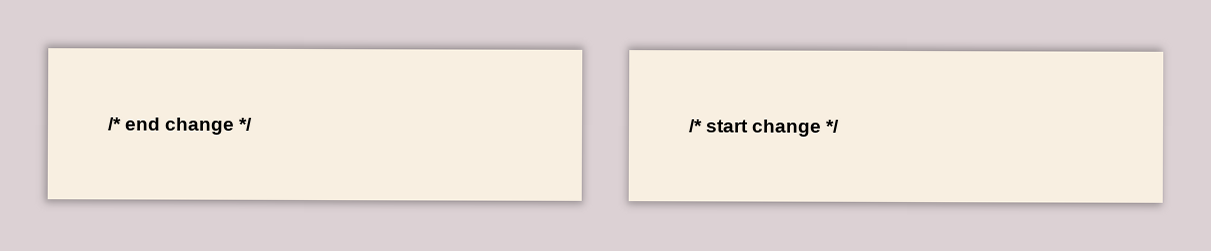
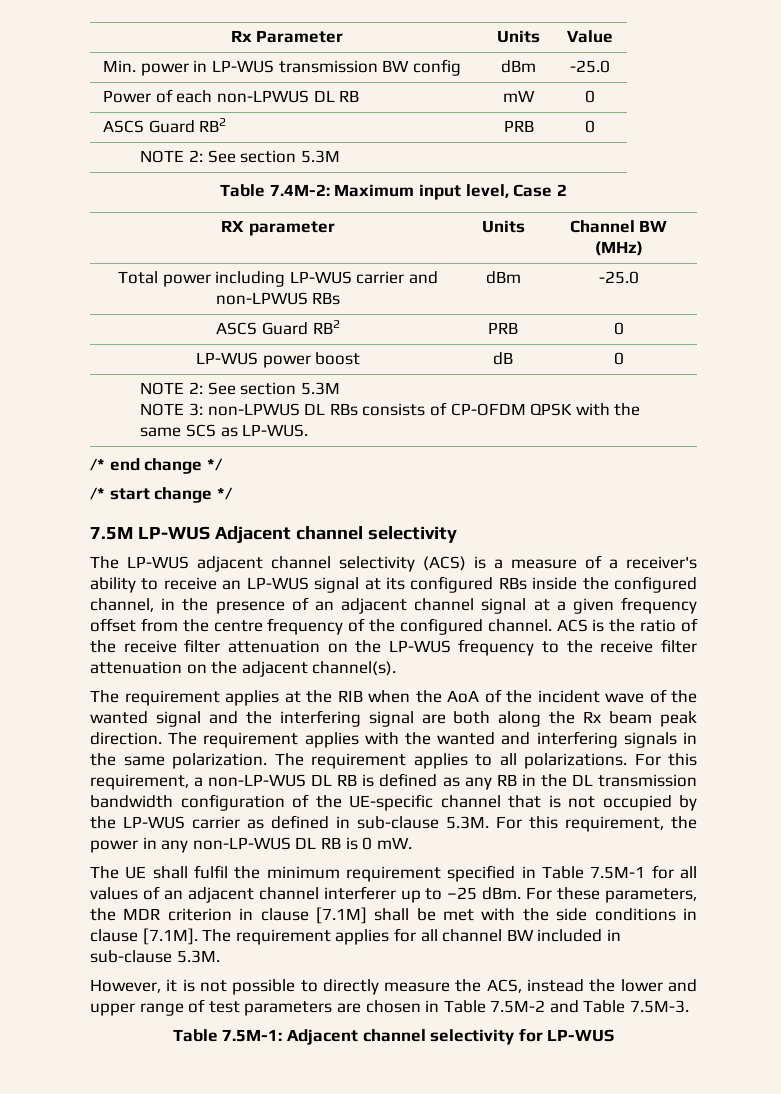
+ Rx Parameter | Units | Value
+ Min. power in LP-WUS transmission BW config | dBm | -25.0
+ Power of each non-LPWUS DL RB | mW | 0
+ ASCS Guard RB2 | PRB | 0
+ NOTE 2: See section 5.3M
+ Table 7.4M-2: Maximum input level, Case 2
+ RX parameter | Units | Channel BW (MHz)
+ Total power including LP-WUS carrier and non-LPWUS RBs | dBm | -25.0
+ ASCS Guard RB2 | PRB | 0
+ LP-WUS power boost | dB | 0
+ NOTE 2: See section 5.3M
+ NOTE 3: non-LPWUS DL RBs consists of CP-OFDM QPSK with the same SCS as LP-WUS.
+ 7.5M LP-WUS Adjacent channel selectivity
+ The LP-WUS adjacent channel selectivity (ACS) is a measure of a receiver's ability to receive an LP-WUS signal at its configured RBs inside the configured channel, in the presence of an adjacent channel signal at a given frequency offset from the centre frequency of the configured channel. ACS is the ratio of the receive filter attenuation on the LP-WUS frequency to the receive filter attenuation on the adjacent channel(s).
+ The requirement applies at the RIB when the AoA of the incident wave of the wanted signal and the interfering signal are both along the Rx beam peak direction. The requirement applies with the wanted and interfering signals in the same polarization. The requirement applies to all polarizations. For this requirement, a non-LP-WUS DL RB is defined as any RB in the DL transmission bandwidth configuration of the UE-specific channel that is not occupied by the LP-WUS carrier as defined in sub-clause 5.3M. For this requirement, the power in any non-LP-WUS DL RB is 0 mW.
+ The UE shall fulfil the minimum requirement specified in Table 7.5M-1 for all values of an adjacent channel interferer up to –25 dBm. For these parameters, the MDR criterion in clause [7.1M] shall be met with the side conditions in clause [7.1M]. The requirement applies for all channel BW included in sub-clause 5.3M.
+ However, it is not possible to directly measure the ACS, instead the lower and upper range of test parameters are chosen in Table 7.5M-2 and Table 7.5M-3.
+ Table 7.5M-1: Adjacent channel selectivity for LP-WUS

